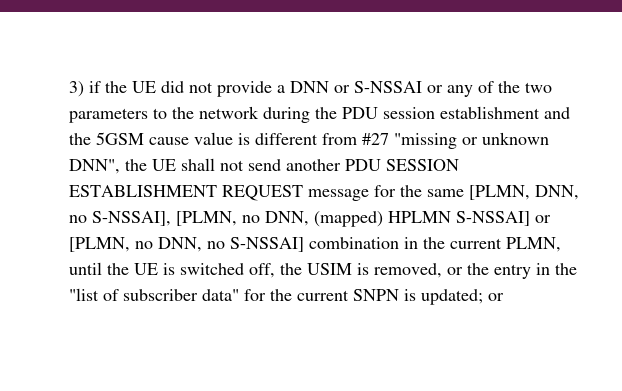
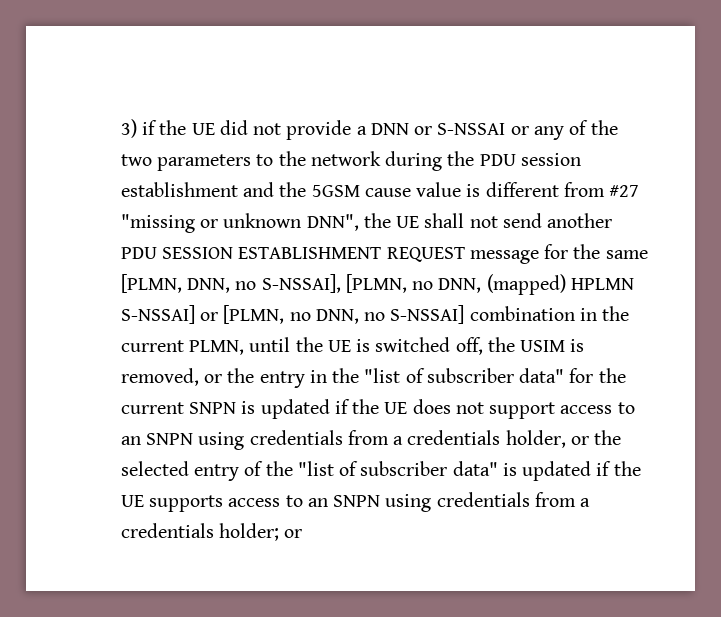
- 3) if the UE did not provide a DNN or S-NSSAI or any of the two parameters to the network during the PDU session establishment and the 5GSM cause value is different from #27 "missing or unknown DNN", the UE shall not send another PDU SESSION ESTABLISHMENT REQUEST message for the same [PLMN, DNN, no S-NSSAI], [PLMN, no DNN, (mapped) HPLMN S-NSSAI] or [PLMN, no DNN, no S-NSSAI] combination in the current PLMN, until the UE is switched off, the USIM is removed, or the entry in the "list of subscriber data" for the current SNPN is updated;
+ 3) if the UE did not provide a DNN or S-NSSAI or any of the two parameters to the network during the PDU session establishment and the 5GSM cause value is different from #27 "missing or unknown DNN", the UE shall not send another PDU SESSION ESTABLISHMENT REQUEST message for the same [PLMN, DNN, no S-NSSAI], [PLMN, no DNN, (mapped) HPLMN S-NSSAI] or [PLMN, no DNN, no S-NSSAI] combination in the current PLMN, until the UE is switched off, the USIM is removed, or the entry in the "list of subscriber data" for the current SNPN is updated if the UE does not support access to an SNPN using credentials from a credentials holder, or the selected entry of the "list of subscriber data" is updated if the UE supports access to an SNPN using credentials from a credentials holder;

